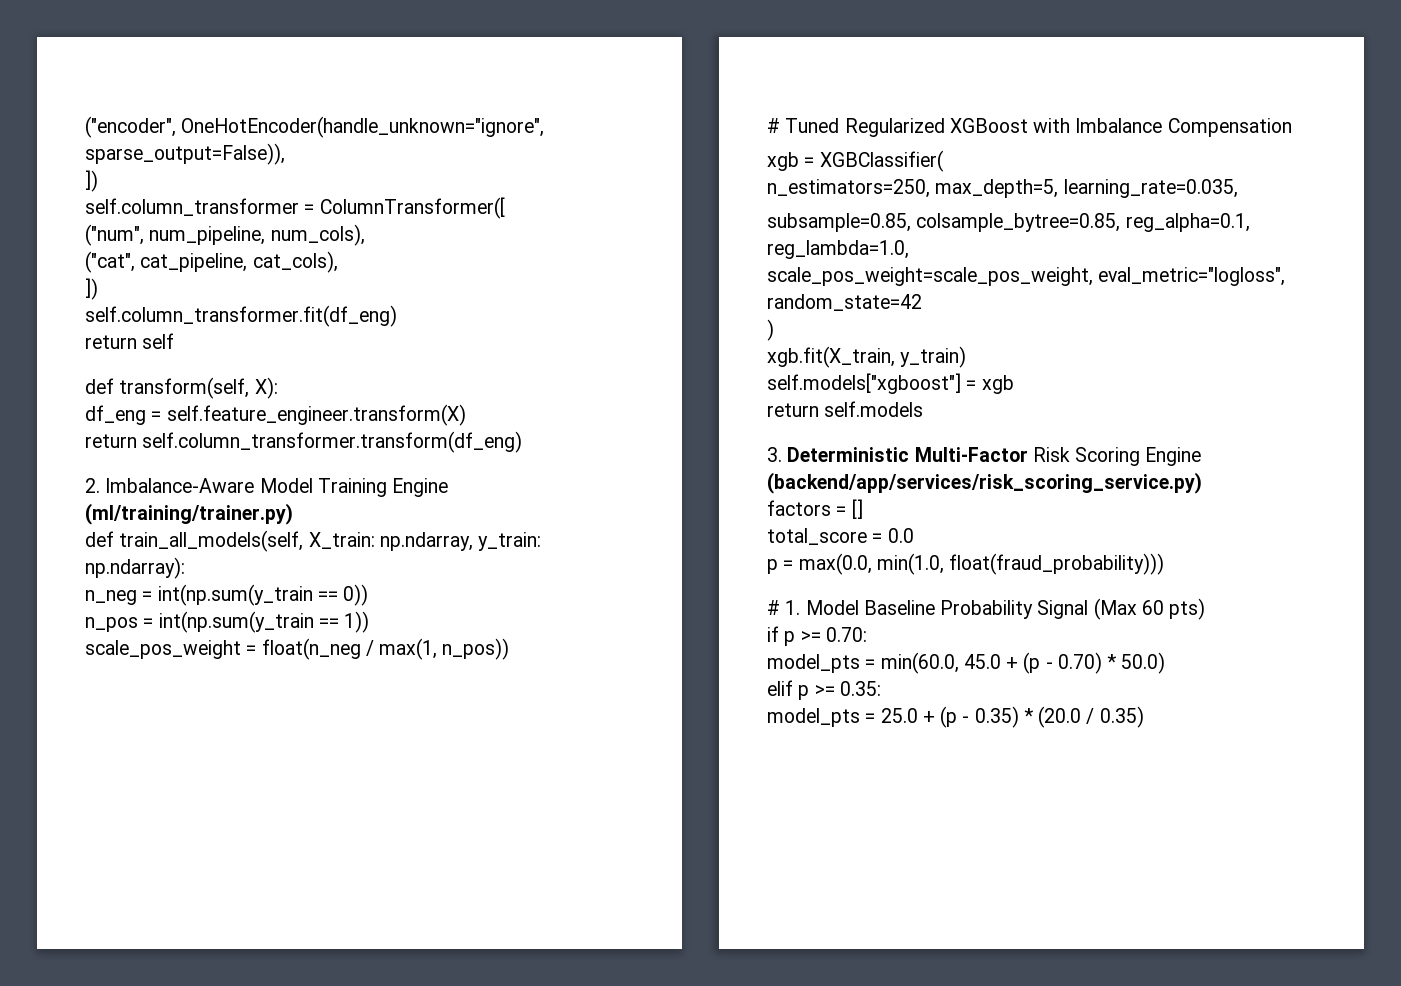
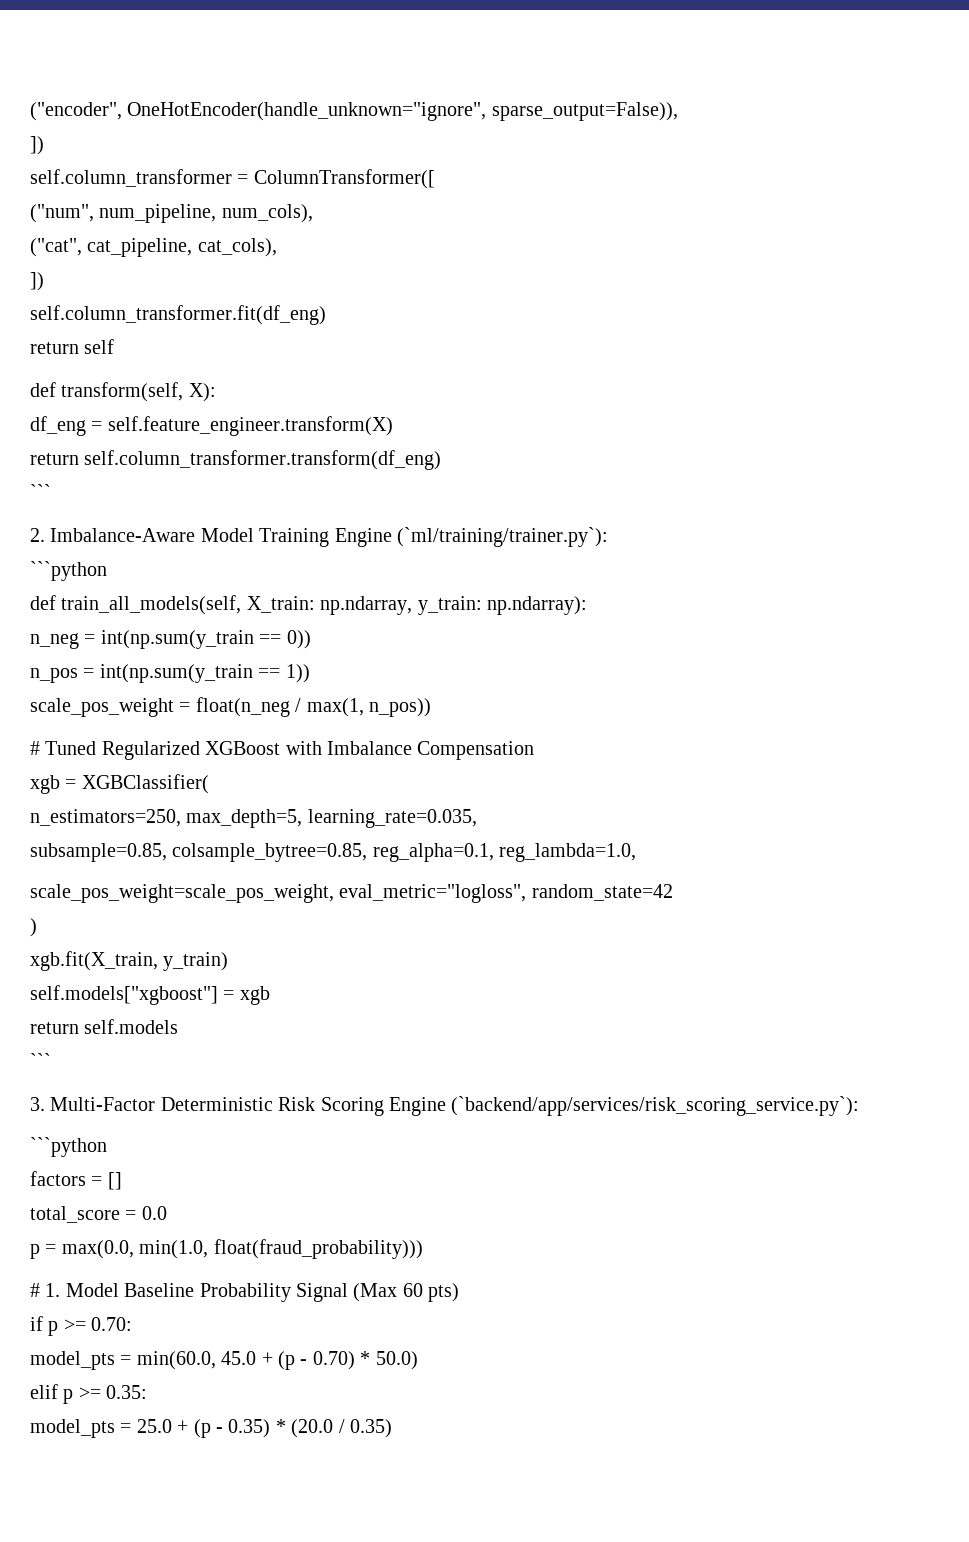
  return self.column_transformer.transform(df_eng)
+ ```
- 2. Imbalance-Aware Model Training Engine (ml/training/trainer.py)
+ 2. Imbalance-Aware Model Training Engine (`ml/training/trainer.py`):
+ ```python
  return self.models
+ ```
- 3. Deterministic Multi-Factor Risk Scoring Engine (backend/app/services/risk_scoring_service.py)
+ 3. Multi-Factor Deterministic Risk Scoring Engine (`backend/app/services/risk_scoring_service.py`):
+ ```python

